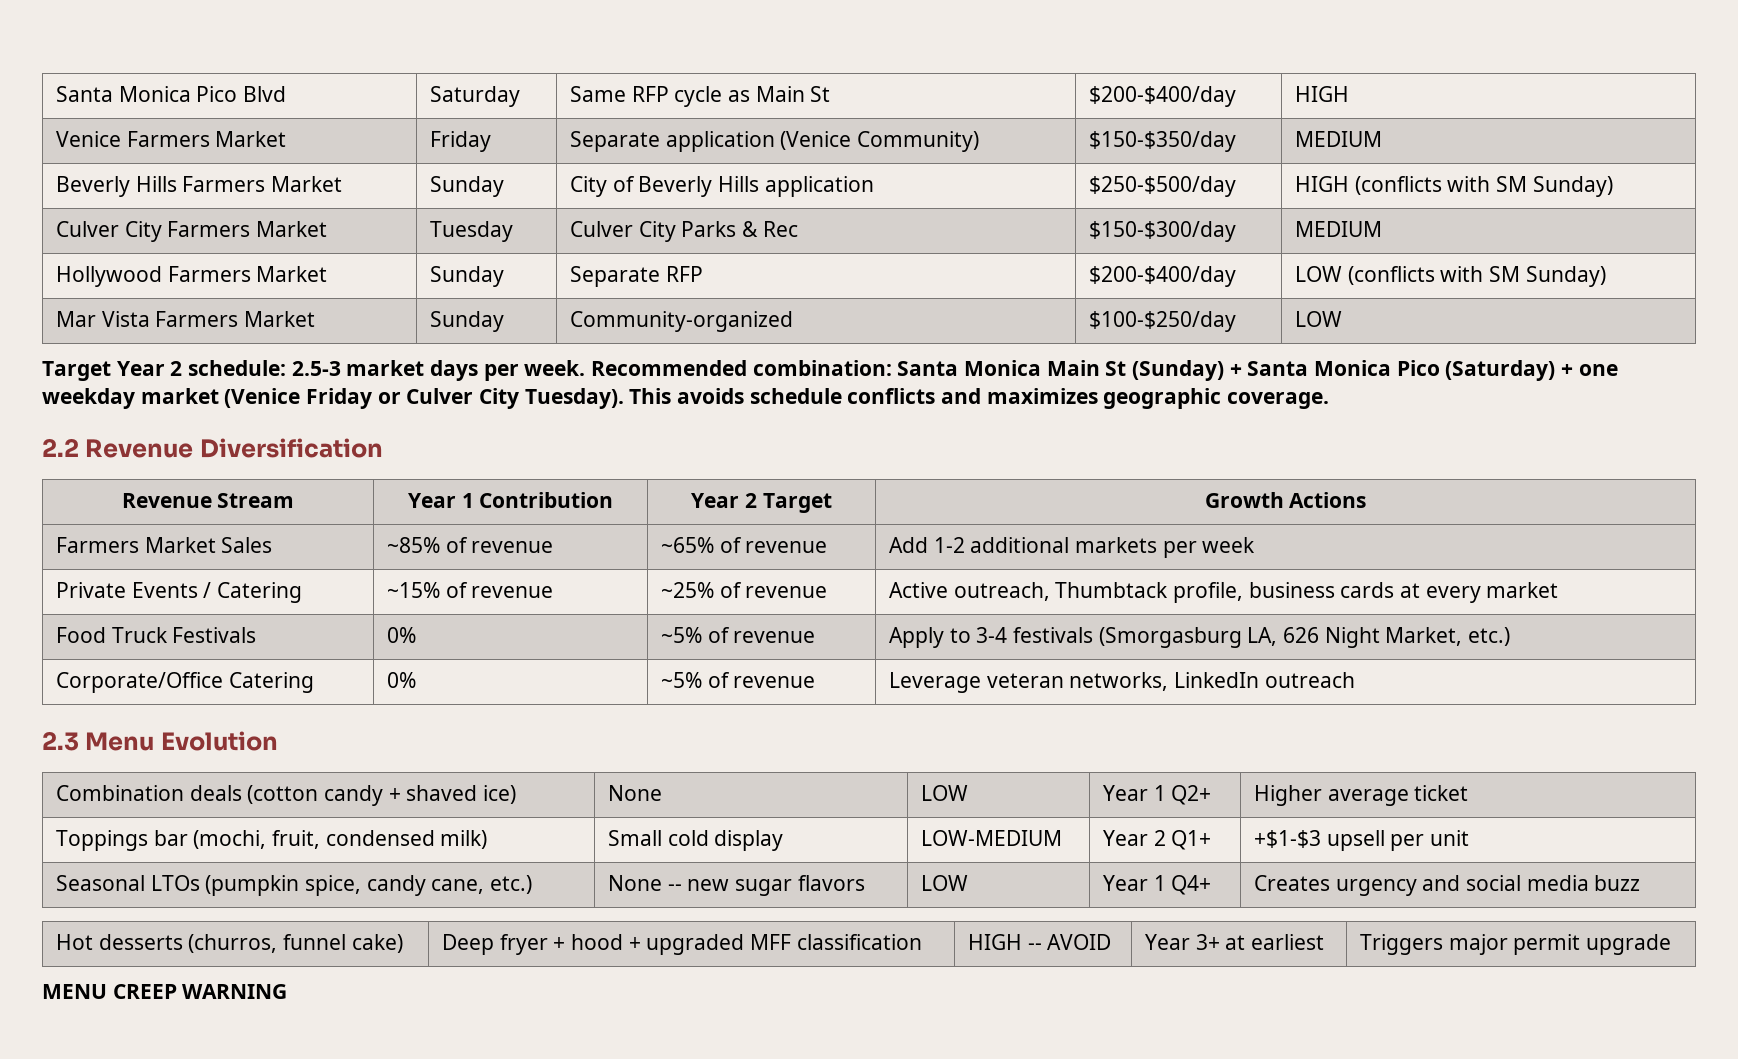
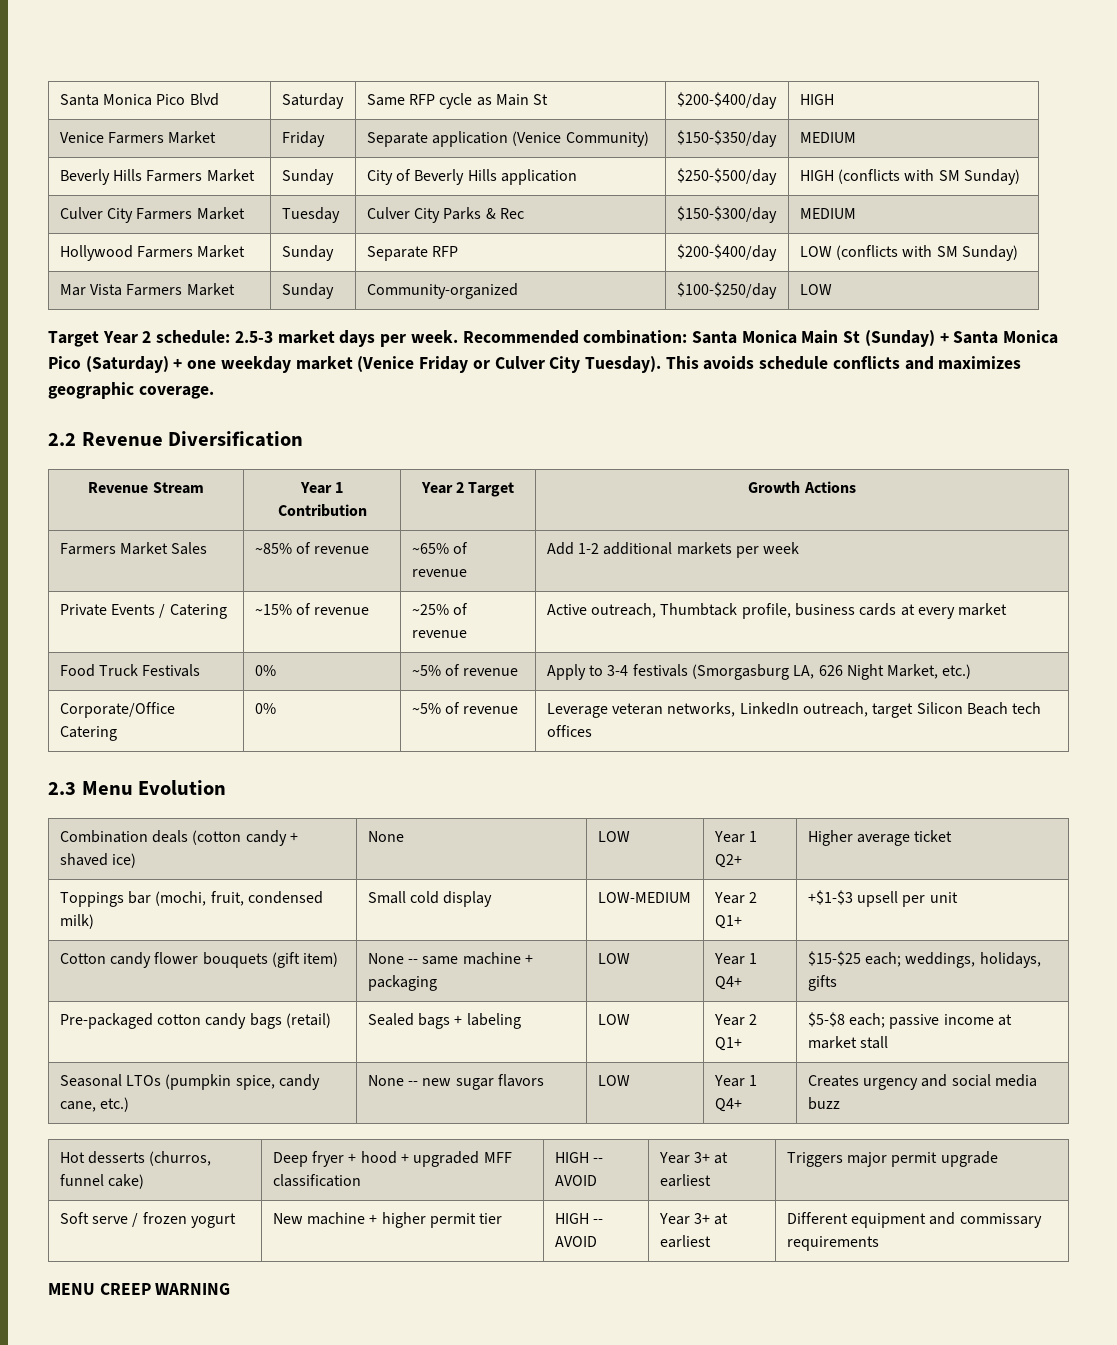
- Corporate/Office Catering | 0% | ~5% of revenue | Leverage veteran networks, LinkedIn outreach
+ Corporate/Office Catering | 0% | ~5% of revenue | Leverage veteran networks, LinkedIn outreach, target Silicon Beach tech offices
+ Cotton candy flower bouquets (gift item) | None -- same machine + packaging | LOW | Year 1 Q4+ | $15-$25 each; weddings, holidays, gifts
+ Pre-packaged cotton candy bags (retail) | Sealed bags + labeling | LOW | Year 2 Q1+ | $5-$8 each; passive income at market stall
+ Soft serve / frozen yogurt | New machine + higher permit tier | HIGH -- AVOID | Year 3+ at earliest | Different equipment and commissary requirements

